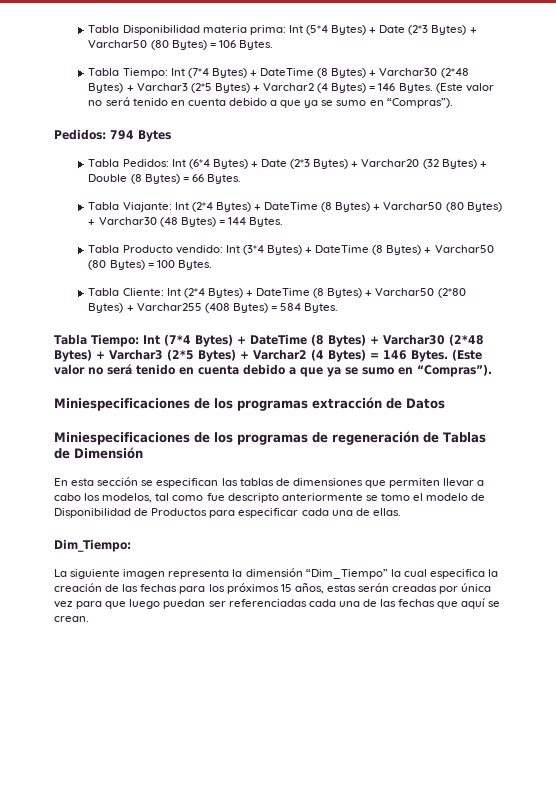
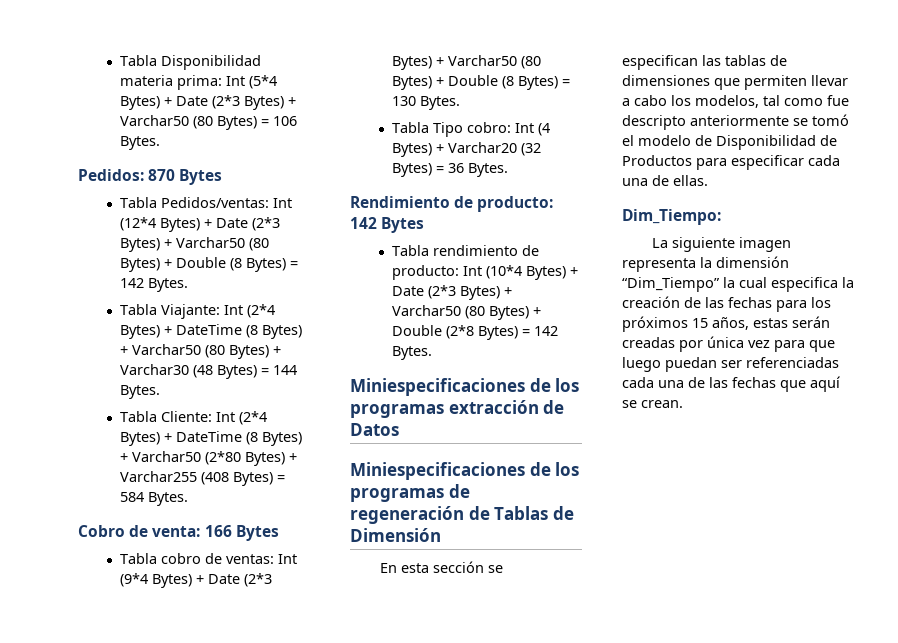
  Tabla Disponibilidad materia prima: Int (5*4 Bytes) + Date (2*3 Bytes) + Varchar50 (80 Bytes) = 106 Bytes.
- Tabla Tiempo: Int (7*4 Bytes) + DateTime (8 Bytes) + Varchar30 (2*48 Bytes) + Varchar3 (2*5 Bytes) + Varchar2 (4 Bytes) = 146 Bytes. (Este valor no será tenido en cuenta debido a que ya se sumo en “Compras”).
- Pedidos: 794 Bytes
- Tabla Pedidos: Int (6*4 Bytes) + Date (2*3 Bytes) + Varchar20 (32 Bytes) + Double (8 Bytes) = 66 Bytes.
+ Pedidos: 870 Bytes
+ Tabla Pedidos/ventas: Int (12*4 Bytes) + Date (2*3 Bytes) + Varchar50 (80 Bytes) + Double (8 Bytes) = 142 Bytes.
- Tabla Producto vendido: Int (3*4 Bytes) + DateTime (8 Bytes) + Varchar50 (80 Bytes) = 100 Bytes.
  Tabla Cliente: Int (2*4 Bytes) + DateTime (8 Bytes) + Varchar50 (2*80 Bytes) + Varchar255 (408 Bytes) = 584 Bytes.
- Tabla Tiempo: Int (7*4 Bytes) + DateTime (8 Bytes) + Varchar30 (2*48 Bytes) + Varchar3 (2*5 Bytes) + Varchar2 (4 Bytes) = 146 Bytes. (Este valor no será tenido en cuenta debido a que ya se sumo en “Compras”).
+ Cobro de venta: 166 Bytes
+ Tabla cobro de ventas: Int (9*4 Bytes) + Date (2*3 Bytes) + Varchar50 (80 Bytes) + Double (8 Bytes) = 130 Bytes.
+ Tabla Tipo cobro: Int (4 Bytes) + Varchar20 (32 Bytes) = 36 Bytes.
+ Rendimiento de producto: 142 Bytes
+ Tabla rendimiento de producto: Int (10*4 Bytes) + Date (2*3 Bytes) + Varchar50 (80 Bytes) + Double (2*8 Bytes) = 142 Bytes.
- En esta sección se especifican las tablas de dimensiones que permiten llevar a cabo los modelos, tal como fue descripto anteriormente se tomo el modelo de Disponibilidad de Productos para especificar cada una de ellas.
+ En esta sección se especifican las tablas de dimensiones que permiten llevar a cabo los modelos, tal como fue descripto anteriormente se tomó el modelo de Disponibilidad de Productos para especificar cada una de ellas.

